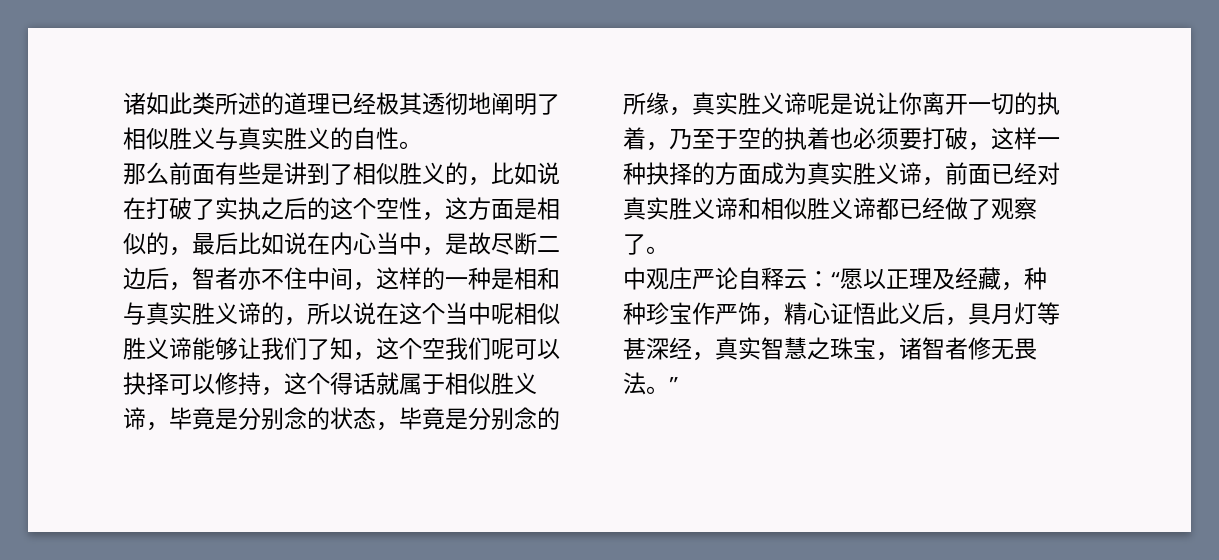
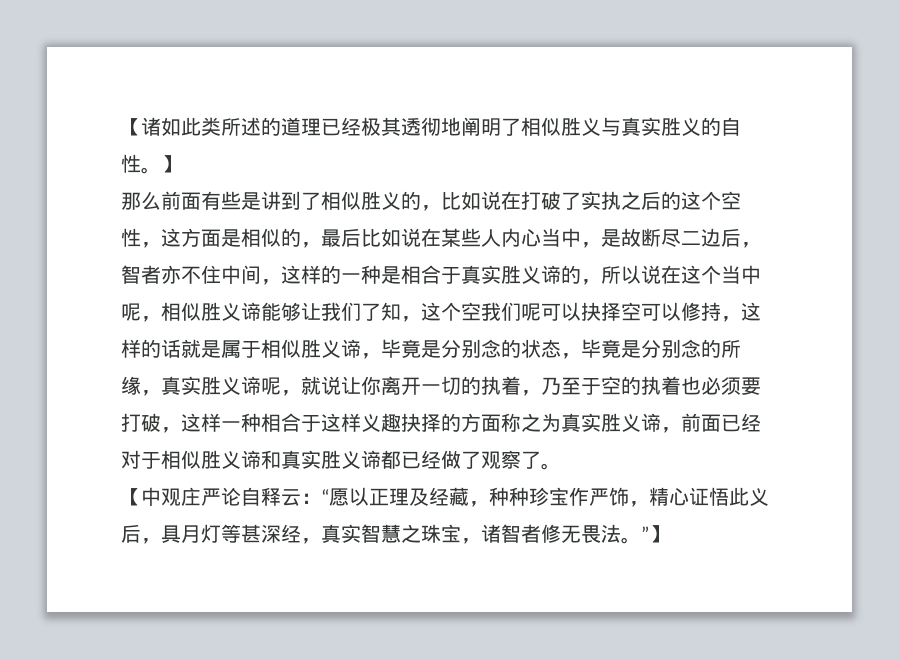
- 诸如此类所述的道理已经极其透彻地阐明了相似胜义与真实胜义的自性。
+ 【诸如此类所述的道理已经极其透彻地阐明了相似胜义与真实胜义的自性。】
- 那么前面有些是讲到了相似胜义的，比如说在打破了实执之后的这个空性，这方面是相似的，最后比如说在内心当中，是故尽断二边后，智者亦不住中间，这样的一种是相和与真实胜义谛的，所以说在这个当中呢相似胜义谛能够让我们了知，这个空我们呢可以抉择可以修持，这个得话就属于相似胜义谛，毕竟是分别念的状态，毕竟是分别念的所缘，真实胜义谛呢是说让你离开一切的执着，乃至于空的执着也必须要打破，这样一种抉择的方面成为真实胜义谛，前面已经对真实胜义谛和相似胜义谛都已经做了观察了。
+ 那么前面有些是讲到了相似胜义的，比如说在打破了实执之后的这个空性，这方面是相似的，最后比如说在某些人内心当中，是故断尽二边后，智者亦不住中间，这样的一种是相合于真实胜义谛的，所以说在这个当中呢，相似胜义谛能够让我们了知，这个空我们呢可以抉择空可以修持，这样的话就是属于相似胜义谛，毕竟是分别念的状态，毕竟是分别念的所缘，真实胜义谛呢，就说让你离开一切的执着，乃至于空的执着也必须要打破，这样一种相合于这样义趣抉择的方面称之为真实胜义谛，前面已经对于相似胜义谛和真实胜义谛都已经做了观察了。
- 中观庄严论自释云：“愿以正理及经藏，种种珍宝作严饰，精心证悟此义后，具月灯等甚深经，真实智慧之珠宝，诸智者修无畏法。”
+ 【中观庄严论自释云：“愿以正理及经藏，种种珍宝作严饰，精心证悟此义后，具月灯等甚深经，真实智慧之珠宝，诸智者修无畏法。”】

